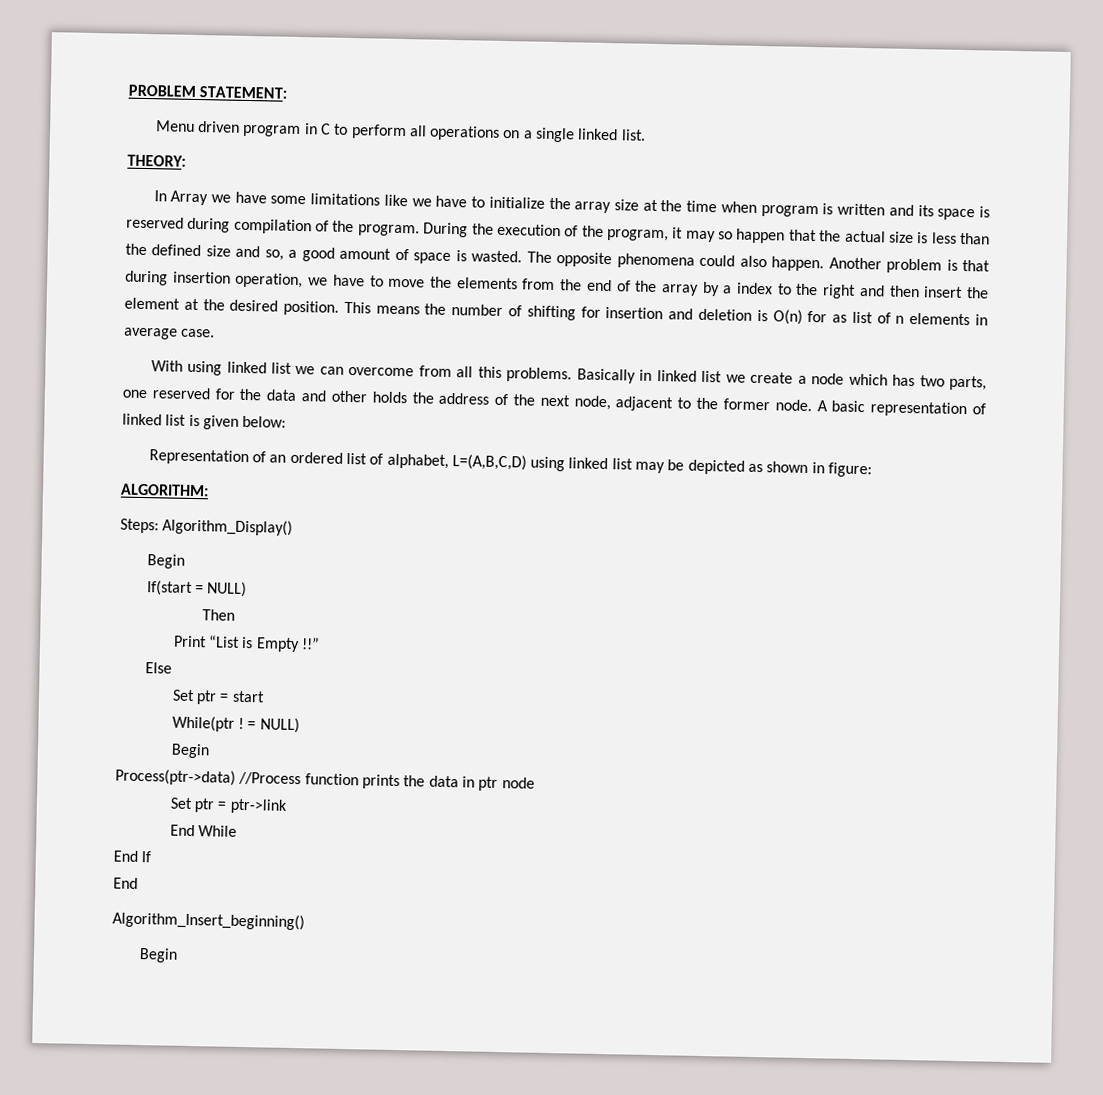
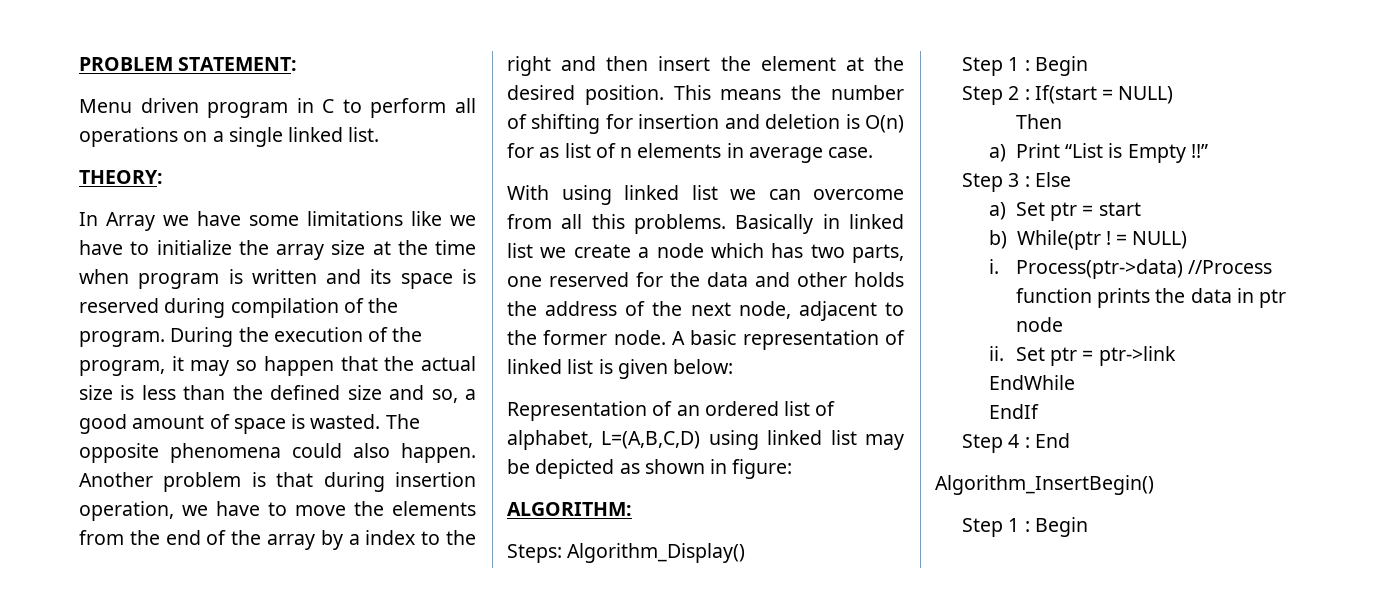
  Steps: Algorithm_Display()
- Begin
- If(start = NULL)
+ Step 1 : Begin
+ Step 2 : If(start = NULL)
- Print “List is Empty !!”
+ a) Print “List is Empty !!”
- Else
+ Step 3 : Else
- Set ptr = start
+ a) Set ptr = start
- While(ptr ! = NULL)
- Begin
- Process(ptr->data) //Process function prints the data in ptr node
+ b) While(ptr ! = NULL)
+ i. Process(ptr->data) //Process function prints the data in ptr node
+ ii.
- End While
- End If
- End
- Algorithm_Insert_beginning()
- Begin
+ EndWhile
+ EndIf
+ Step 4 : End
+ Algorithm_InsertBegin()
+ Step 1 : Begin

